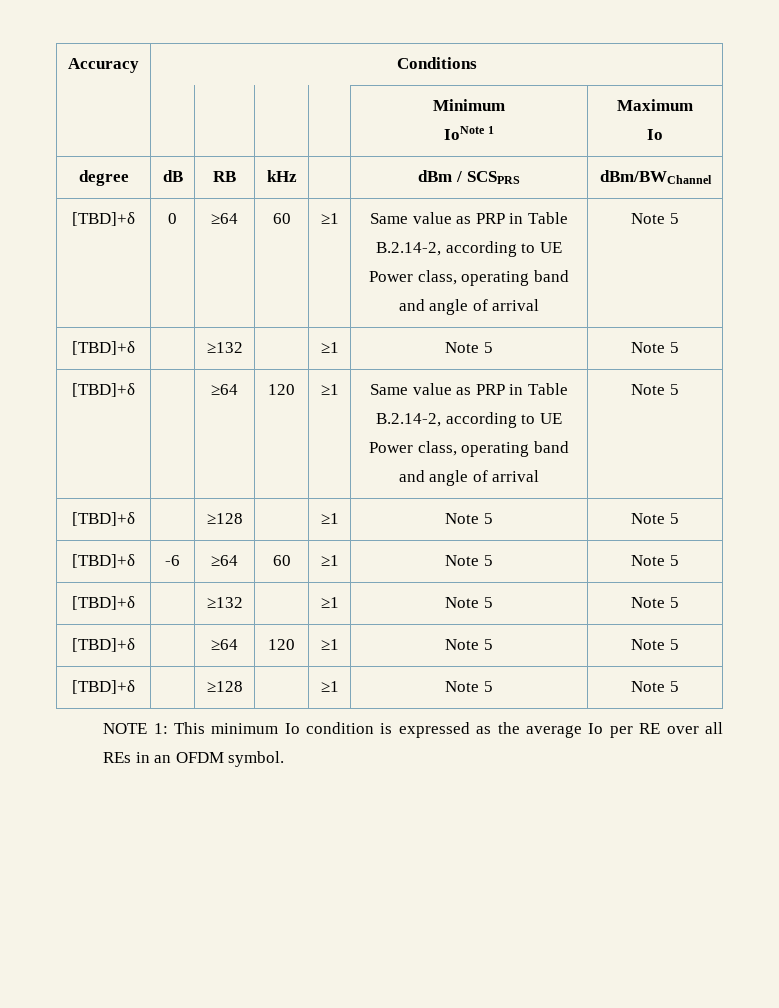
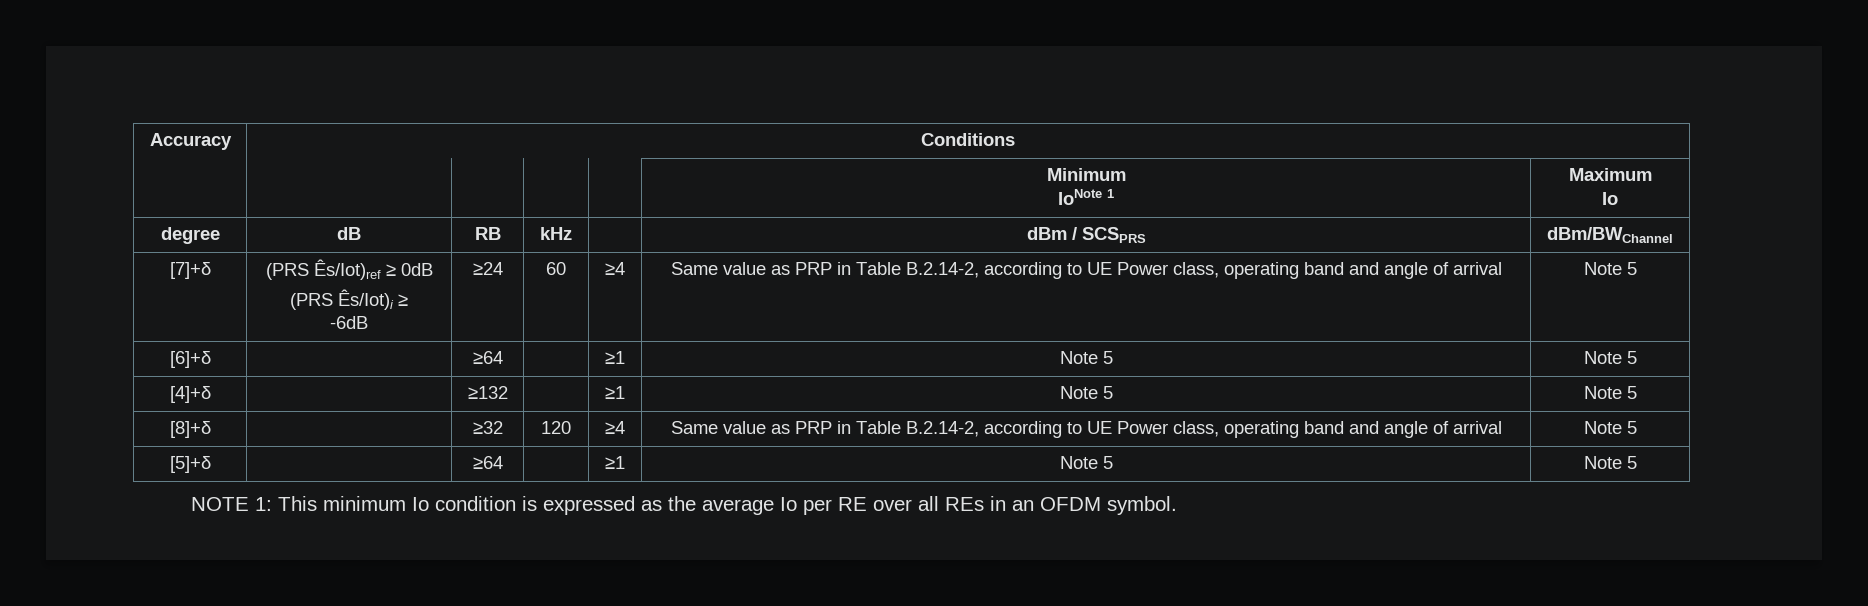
- [TBD]+δ | 0 | ≥64 | 60 | ≥1 | Same value as PRP in Table B.2.14-2, according to UE Power class, operating band and angle of arrival | Note 5
- [TBD]+δ | | ≥132 | | ≥1 | Note 5 | Note 5
- [TBD]+δ | | ≥64 | 120 | ≥1 | Same value as PRP in Table B.2.14-2, according to UE Power class, operating band and angle of arrival | Note 5
- [TBD]+δ | | ≥128 | | ≥1 | Note 5 | Note 5
- [TBD]+δ | -6 | ≥64 | 60 | ≥1 | Note 5 | Note 5
- [TBD]+δ | | ≥132 | | ≥1 | Note 5 | Note 5
- [TBD]+δ | | ≥64 | 120 | ≥1 | Note 5 | Note 5
- [TBD]+δ | | ≥128 | | ≥1 | Note 5 | Note 5
+ [7]+δ | (PRS Ês/Iot)ref ≥ 0dB
+ (PRS Ês/Iot)i ≥
+ -6dB | ≥24 | 60 | ≥4 | Same value as PRP in Table B.2.14-2, according to UE Power class, operating band and angle of arrival | Note 5
+ [6]+δ | | ≥64 | | ≥1 | Note 5 | Note 5
+ [4]+δ | | ≥132 | | ≥1 | Note 5 | Note 5
+ [8]+δ | | ≥32 | 120 | ≥4 | Same value as PRP in Table B.2.14-2, according to UE Power class, operating band and angle of arrival | Note 5
+ [5]+δ | | ≥64 | | ≥1 | Note 5 | Note 5

